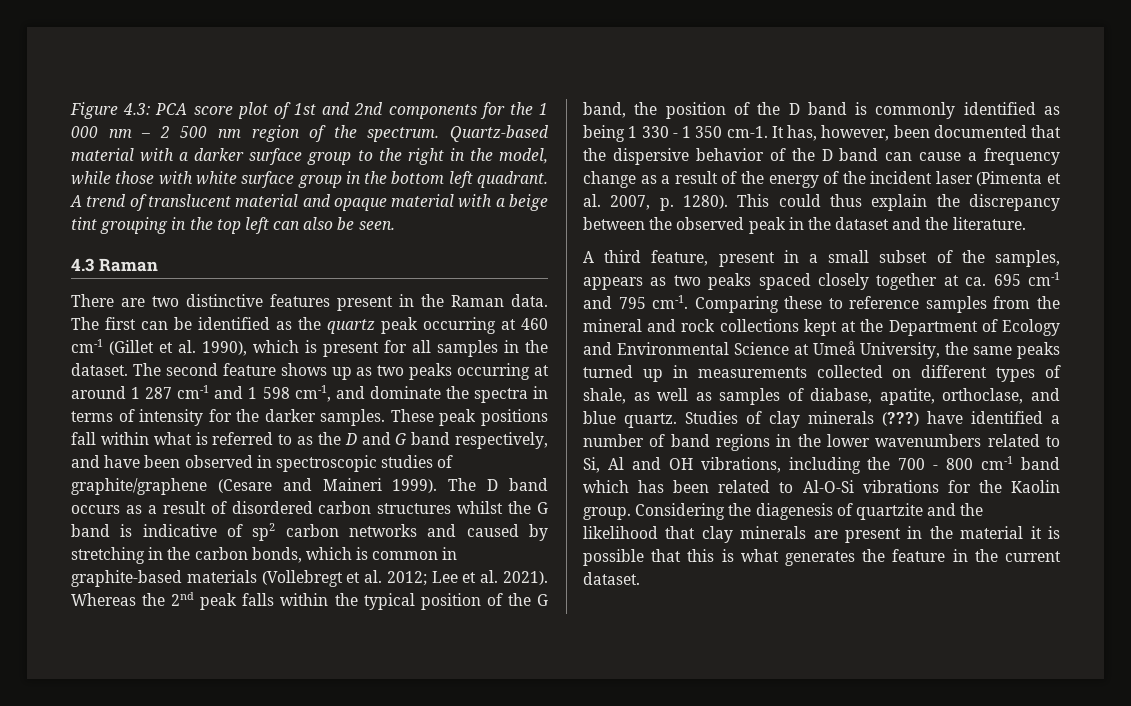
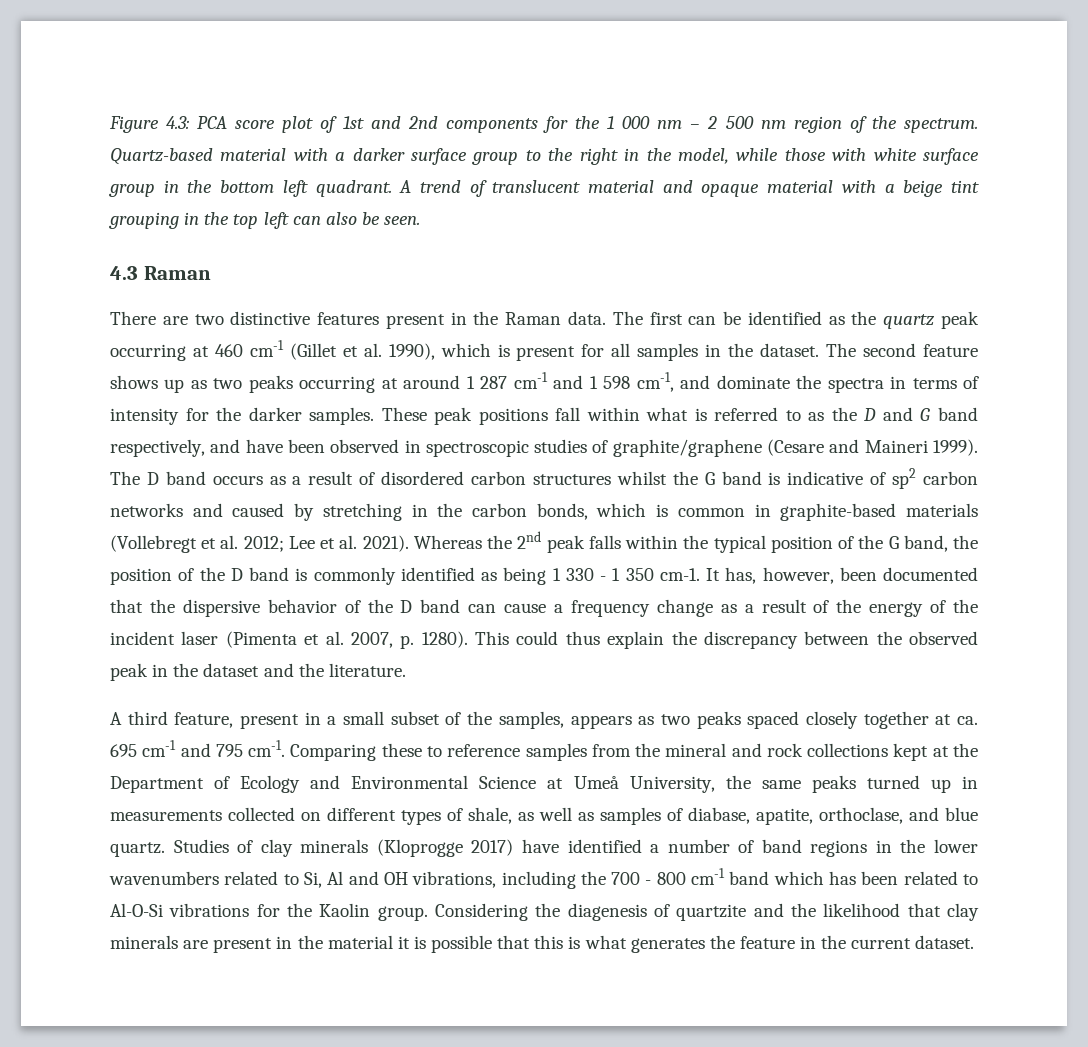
- Studies of clay minerals (???) have identified a number of band regions in the lower wavenumbers related to Si, Al and OH vibrations, including the 700 - 800 cm-1 band which has been related to Al-O-Si vibrations for the Kaolin group.
+ Studies of clay minerals (Kloprogge 2017) have identified a number of band regions in the lower wavenumbers related to Si, Al and OH vibrations, including the 700 - 800 cm-1 band which has been related to Al-O-Si vibrations for the Kaolin group.

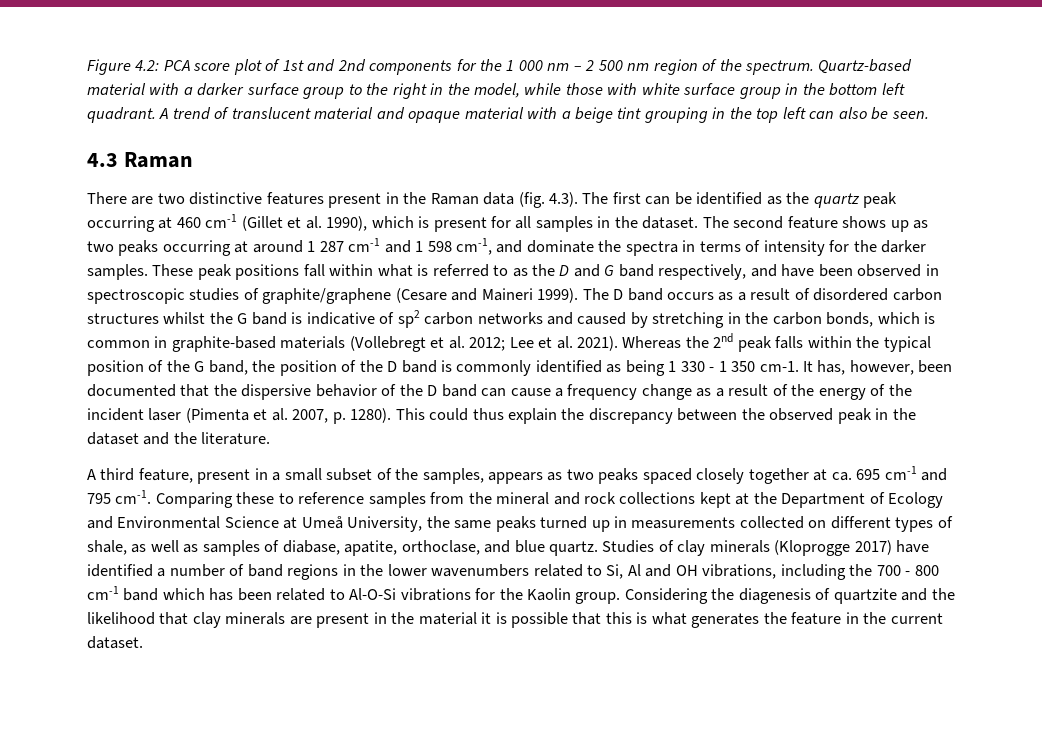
- Figure 4.3: PCA score plot of 1st and 2nd components for the 1 000 nm – 2 500 nm region of the spectrum.
+ Figure 4.2: PCA score plot of 1st and 2nd components for the 1 000 nm – 2 500 nm region of the spectrum.
- There are two distinctive features present in the Raman data. The first can be identified as the quartz peak occurring at 460 cm-1 (Gillet et al. 1990), which is present for all samples in the dataset.
+ There are two distinctive features present in the Raman data (fig. 4.3). The first can be identified as the quartz peak occurring at 460 cm-1 (Gillet et al. 1990), which is present for all samples in the dataset.

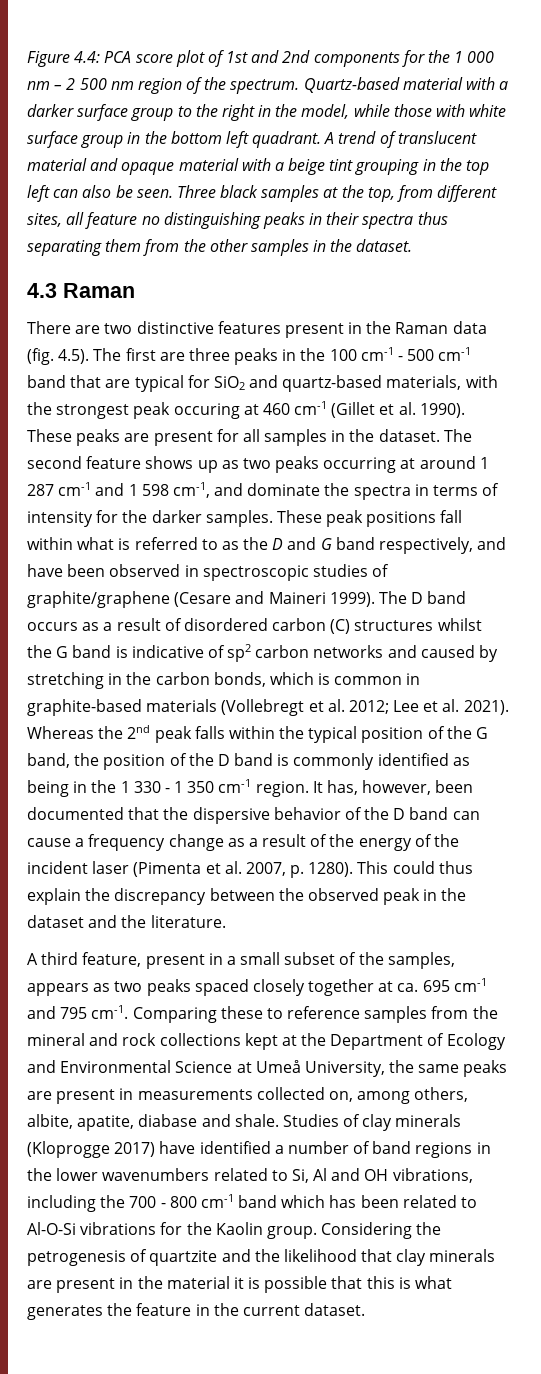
- Figure 4.2: PCA score plot of 1st and 2nd components for the 1 000 nm – 2 500 nm region of the spectrum.
+ Figure 4.4: PCA score plot of 1st and 2nd components for the 1 000 nm – 2 500 nm region of the spectrum.
+ Three black samples at the top, from different sites, all feature no distinguishing peaks in their spectra thus separating them from the other samples in the dataset.
- There are two distinctive features present in the Raman data (fig. 4.3). The first can be identified as the quartz peak occurring at 460 cm-1 (Gillet et al. 1990), which is present for all samples in the dataset.
+ There are two distinctive features present in the Raman data (fig. 4.5). The first are three peaks in the 100 cm-1 - 500 cm-1 band that are typical for SiO2 and quartz-based materials, with the strongest peak occuring at 460 cm-1 (Gillet et al. 1990). These peaks are present for all samples in the dataset.
- The D band occurs as a result of disordered carbon structures whilst the G band is indicative of sp2 carbon networks and caused by stretching in the carbon bonds, which is common in graphite-based materials (Vollebregt et al. 2012; Lee et al. 2021).
+ The D band occurs as a result of disordered carbon (C) structures whilst the G band is indicative of sp2 carbon networks and caused by stretching in the carbon bonds, which is common in graphite-based materials (Vollebregt et al. 2012; Lee et al. 2021).
- Whereas the 2nd peak falls within the typical position of the G band, the position of the D band is commonly identified as being 1 330 - 1 350 cm-1.
+ Whereas the 2nd peak falls within the typical position of the G band, the position of the D band is commonly identified as being in the 1 330 - 1 350 cm-1 region.
- Comparing these to reference samples from the mineral and rock collections kept at the Department of Ecology and Environmental Science at Umeå University, the same peaks turned up in measurements collected on different types of shale, as well as samples of diabase, apatite, orthoclase, and blue quartz.
+ Comparing these to reference samples from the mineral and rock collections kept at the Department of Ecology and Environmental Science at Umeå University, the same peaks are present in measurements collected on, among others, albite, apatite, diabase and shale.
- Considering the diagenesis of quartzite and the likelihood that clay minerals are present in the material it is possible that this is what generates the feature in the current dataset.
+ Considering the petrogenesis of quartzite and the likelihood that clay minerals are present in the material it is possible that this is what generates the feature in the current dataset.

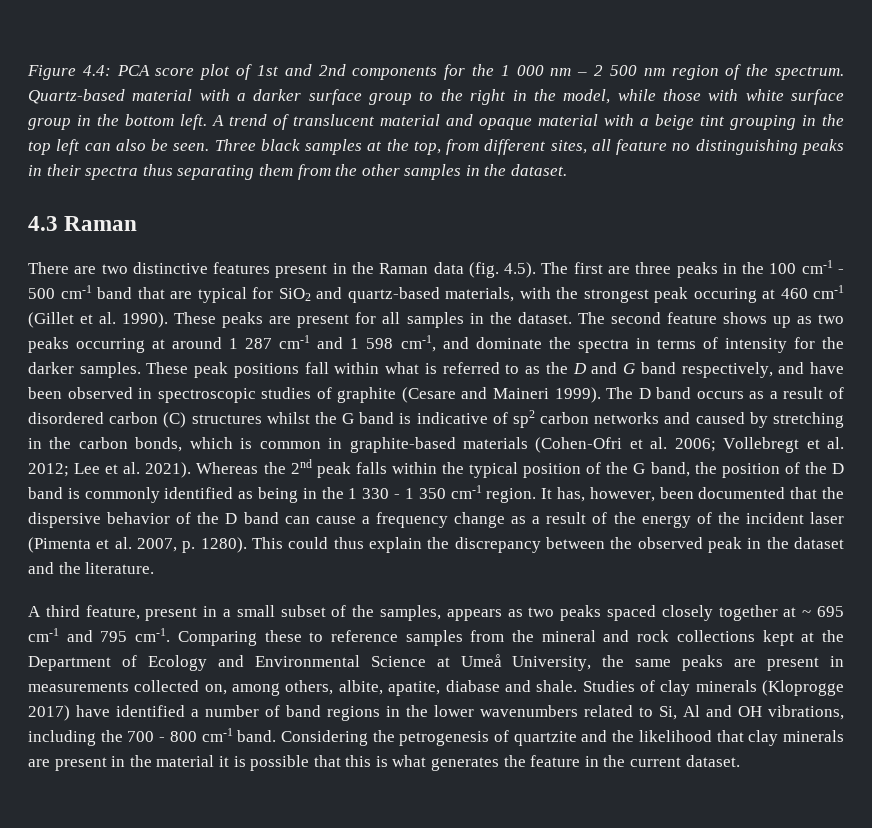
- Quartz-based material with a darker surface group to the right in the model, while those with white surface group in the bottom left quadrant.
+ Quartz-based material with a darker surface group to the right in the model, while those with white surface group in the bottom left.
- These peak positions fall within what is referred to as the D and G band respectively, and have been observed in spectroscopic studies of graphite/graphene (Cesare and Maineri 1999).
+ These peak positions fall within what is referred to as the D and G band respectively, and have been observed in spectroscopic studies of graphite (Cesare and Maineri 1999).
- The D band occurs as a result of disordered carbon (C) structures whilst the G band is indicative of sp2 carbon networks and caused by stretching in the carbon bonds, which is common in graphite-based materials (Vollebregt et al. 2012; Lee et al. 2021).
+ The D band occurs as a result of disordered carbon (C) structures whilst the G band is indicative of sp2 carbon networks and caused by stretching in the carbon bonds, which is common in graphite-based materials (Cohen-Ofri et al. 2006; Vollebregt et al. 2012; Lee et al. 2021).
- A third feature, present in a small subset of the samples, appears as two peaks spaced closely together at ca. 695 cm-1 and 795 cm-1.
+ A third feature, present in a small subset of the samples, appears as two peaks spaced closely together at ~ 695 cm-1 and 795 cm-1.
- Studies of clay minerals (Kloprogge 2017) have identified a number of band regions in the lower wavenumbers related to Si, Al and OH vibrations, including the 700 - 800 cm-1 band which has been related to Al-O-Si vibrations for the Kaolin group.
+ Studies of clay minerals (Kloprogge 2017) have identified a number of band regions in the lower wavenumbers related to Si, Al and OH vibrations, including the 700 - 800 cm-1 band.

